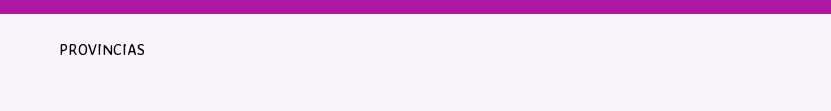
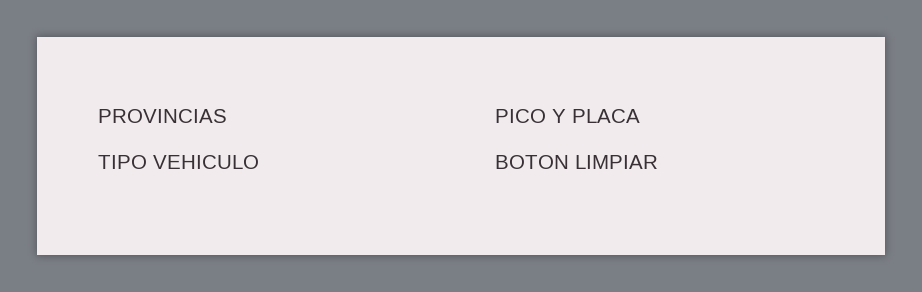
+ TIPO VEHICULO
+ PICO Y PLACA
+ BOTON LIMPIAR

